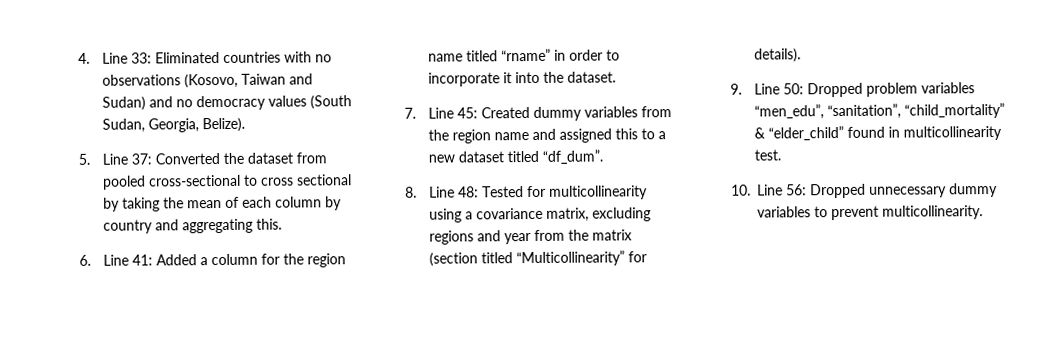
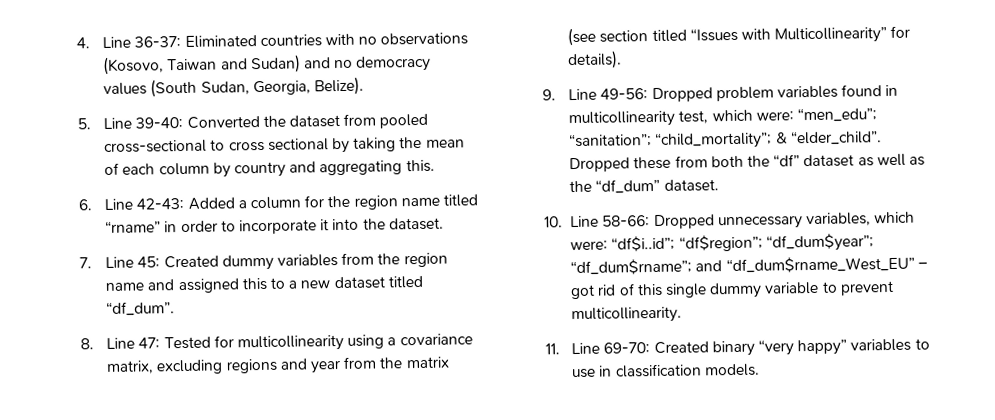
- 4. Line 33: Eliminated countries with no observations (Kosovo, Taiwan and Sudan) and no democracy values (South Sudan, Georgia, Belize).
+ 4. Line 36-37: Eliminated countries with no observations (Kosovo, Taiwan and Sudan) and no democracy values (South Sudan, Georgia, Belize).
- 5. Line 37: Converted the dataset from pooled cross-sectional to cross sectional by taking the mean of each column by country and aggregating this.
+ 5. Line 39-40: Converted the dataset from pooled cross-sectional to cross sectional by taking the mean of each column by country and aggregating this.
- 6. Line 41: Added a column for the region name titled “rname” in order to incorporate it into the dataset.
+ 6. Line 42-43: Added a column for the region name titled “rname” in order to incorporate it into the dataset.
- 8. Line 48: Tested for multicollinearity using a covariance matrix, excluding regions and year from the matrix (section titled “Multicollinearity” for details).
+ 8. Line 47: Tested for multicollinearity using a covariance matrix, excluding regions and year from the matrix (see section titled “Issues with Multicollinearity” for details).
- 9. Line 50: Dropped problem variables “men_edu”, “sanitation”, “child_mortality” & “elder_child” found in multicollinearity test.
+ 9. Line 49-56: Dropped problem variables found in multicollinearity test, which were: “men_edu”; “sanitation”; “child_mortality”; & “elder_child”. Dropped these from both the “df” dataset as well as the “df_dum” dataset.
- 10. Line 56: Dropped unnecessary dummy variables to prevent multicollinearity.
+ 10. Line 58-66: Dropped unnecessary variables, which were: “df$i..id”; “df$region”; “df_dum$year”; “df_dum$rname”; and “df_dum$rname_West_EU” – got rid of this single dummy variable to prevent multicollinearity.
+ 11. Line 69-70: Created binary “very happy” variables to use in classification models.

